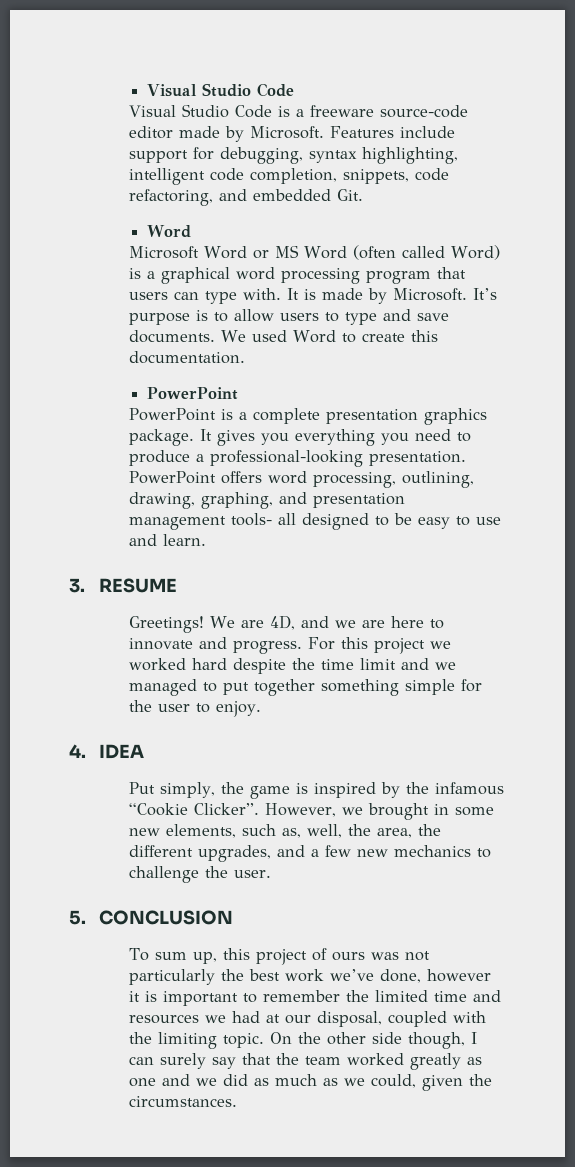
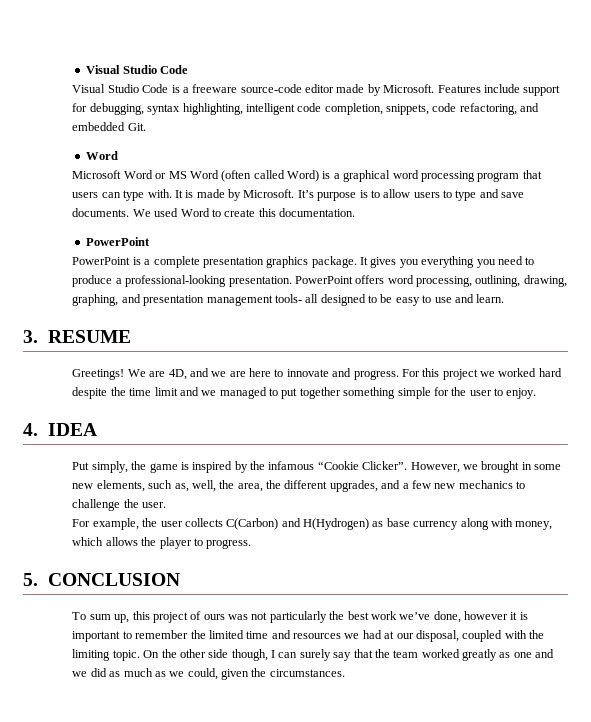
+ For example, the user collects C(Carbon) and H(Hydrogen) as base currency along with money, which allows the player to progress.

